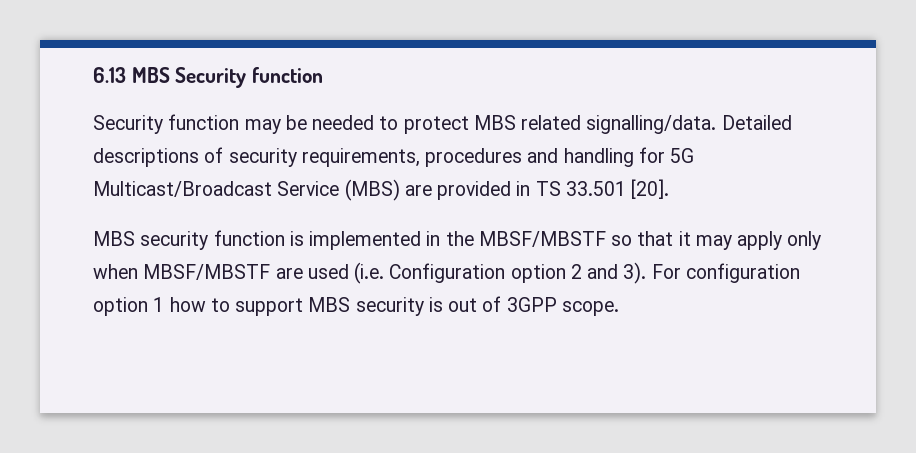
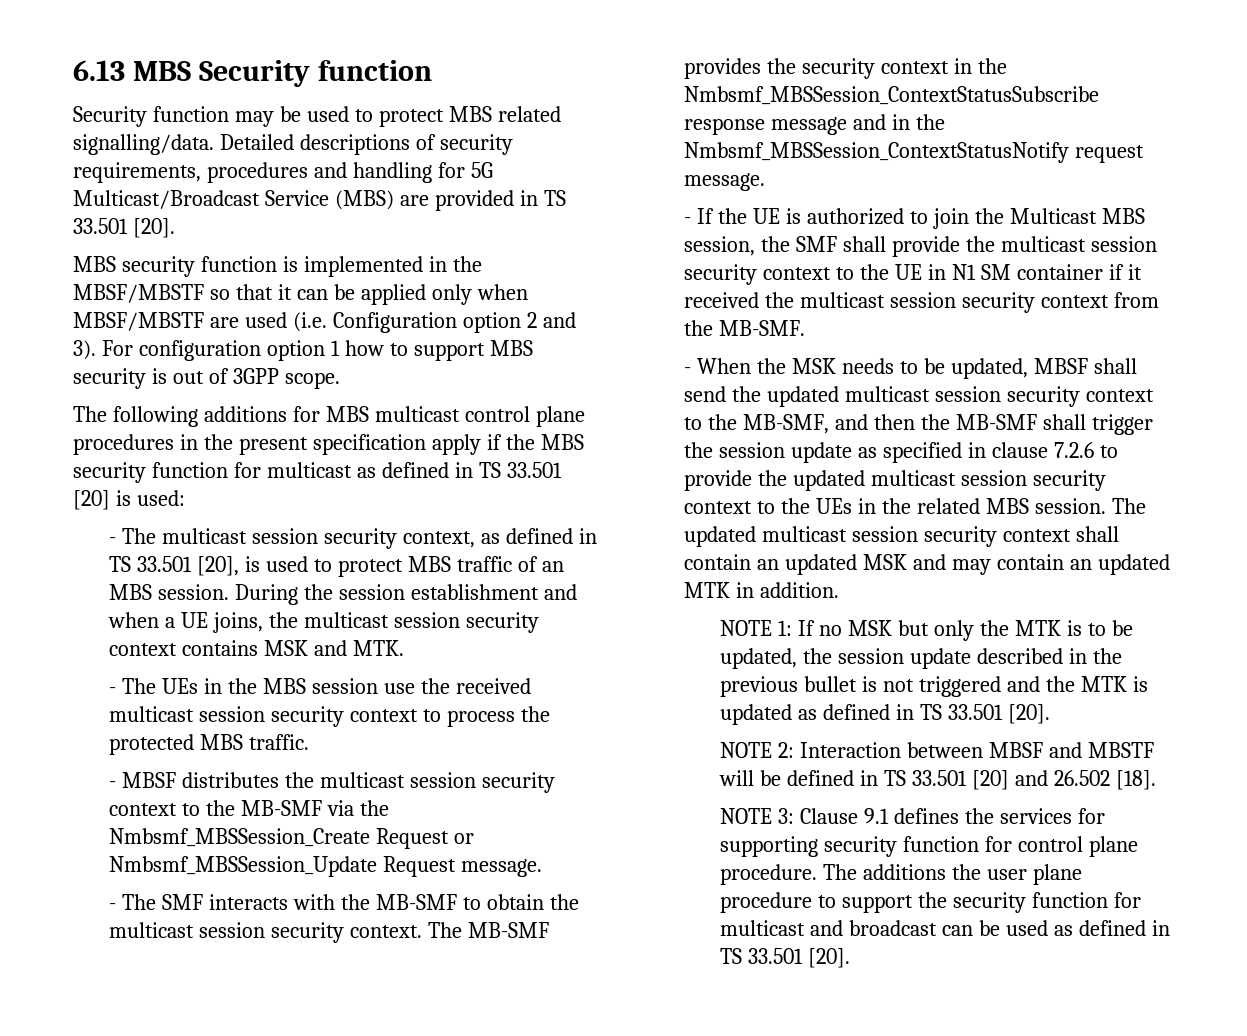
- Security function may be needed to protect MBS related signalling/data.
+ Security function may be used to protect MBS related signalling/data.
- MBS security function is implemented in the MBSF/MBSTF so that it may apply only when MBSF/MBSTF are used (i.e. Configuration option 2 and 3).
+ MBS security function is implemented in the MBSF/MBSTF so that it can be applied only when MBSF/MBSTF are used (i.e. Configuration option 2 and 3).
+ The following additions for MBS multicast control plane procedures in the present specification apply if the MBS security function for multicast as defined in TS 33.501 [20] is used:
+ - The multicast session security context, as defined in TS 33.501 [20], is used to protect MBS traffic of an MBS session. During the session establishment and when a UE joins, the multicast session security context contains MSK and MTK.
+ - The UEs in the MBS session use the received multicast session security context to process the protected MBS traffic.
+ - MBSF distributes the multicast session security context to the MB-SMF via the Nmbsmf_MBSSession_Create Request or Nmbsmf_MBSSession_Update Request message.
+ - The SMF interacts with the MB-SMF to obtain the multicast session security context. The MB-SMF provides the security context in the Nmbsmf_MBSSession_ContextStatusSubscribe response message and in the Nmbsmf_MBSSession_ContextStatusNotify request message.
+ - If the UE is authorized to join the Multicast MBS session, the SMF shall provide the multicast session security context to the UE in N1 SM container if it received the multicast session security context from the MB-SMF.
+ - When the MSK needs to be updated, MBSF shall send the updated multicast session security context to the MB-SMF, and then the MB-SMF shall trigger the session update as specified in clause 7.2.6 to provide the updated multicast session security context to the UEs in the related MBS session. The updated multicast session security context shall contain an updated MSK and may contain an updated MTK in addition.
+ NOTE 1: If no MSK but only the MTK is to be updated, the session update described in the previous bullet is not triggered and the MTK is updated as defined in TS 33.501 [20].
+ NOTE 2: Interaction between MBSF and MBSTF will be defined in TS 33.501 [20] and 26.502 [18].
+ NOTE 3: Clause 9.1 defines the services for supporting security function for control plane procedure. The additions the user plane procedure to support the security function for multicast and broadcast can be used as defined in TS 33.501 [20].

